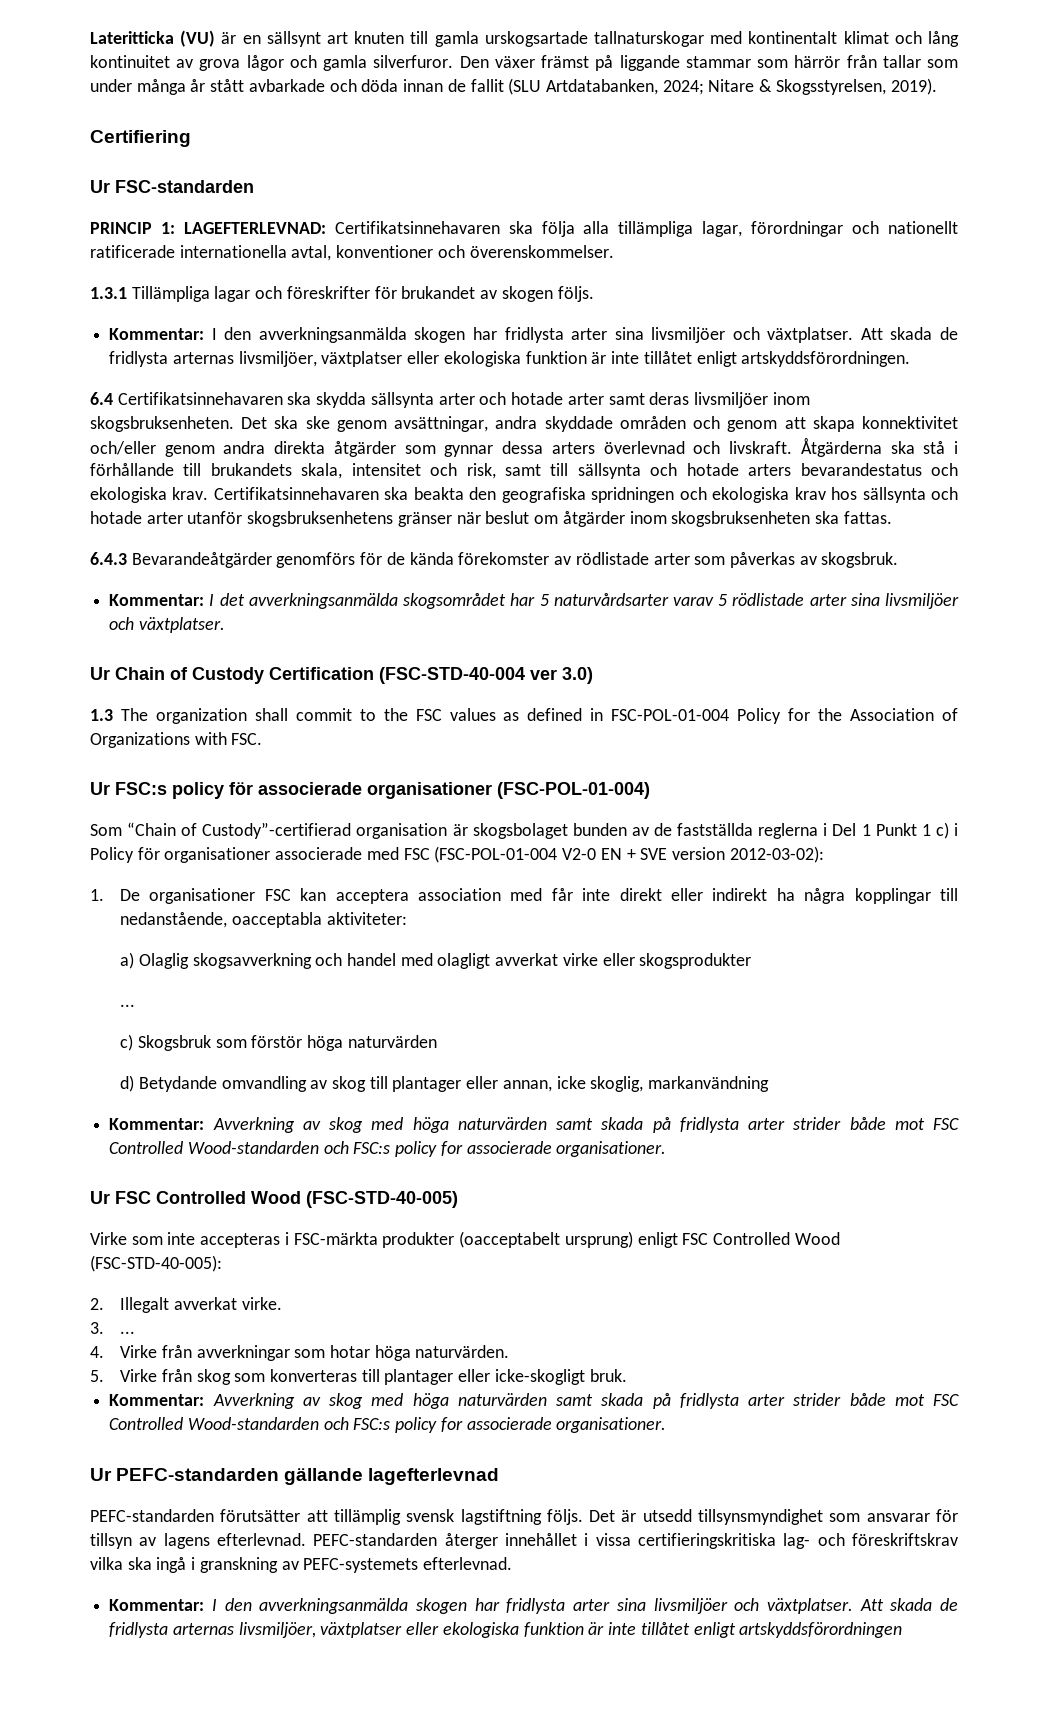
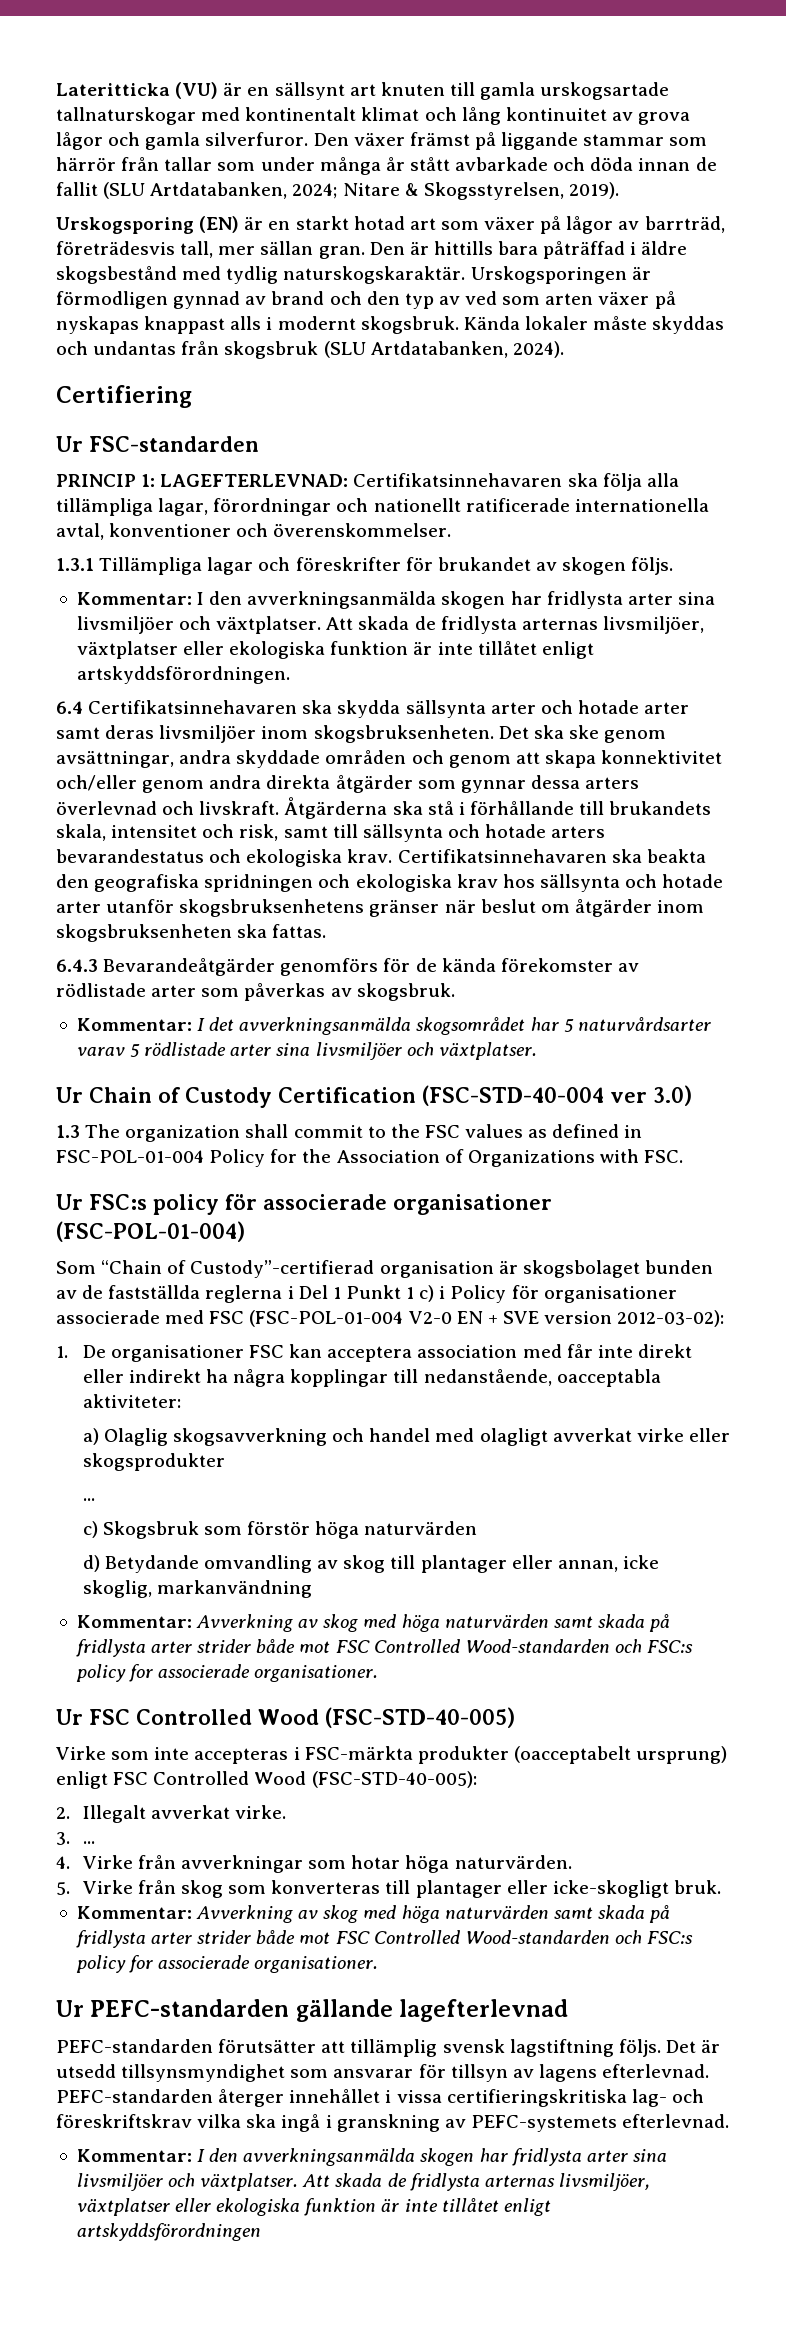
+ Urskogsporing (EN) är en starkt hotad art som växer på lågor av barrträd, företrädesvis tall, mer sällan gran. Den är hittills bara påträffad i äldre skogsbestånd med tydlig naturskogskaraktär. Urskogsporingen är förmodligen gynnad av brand och den typ av ved som arten växer på nyskapas knappast alls i modernt skogsbruk. Kända lokaler måste skyddas och undantas från skogsbruk (SLU Artdatabanken, 2024).

